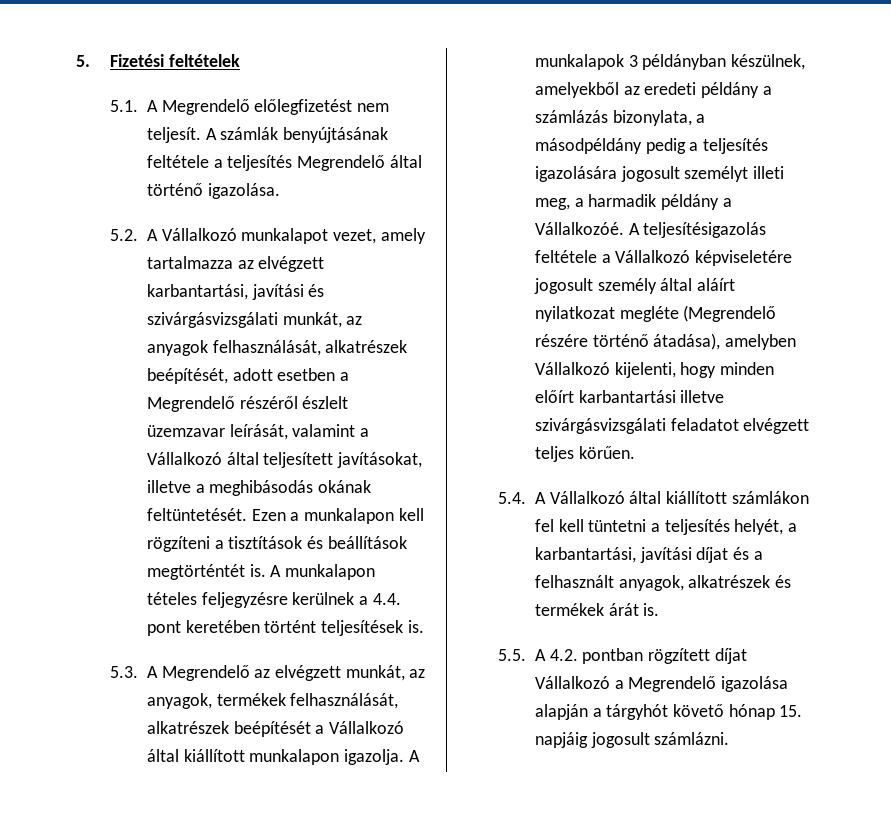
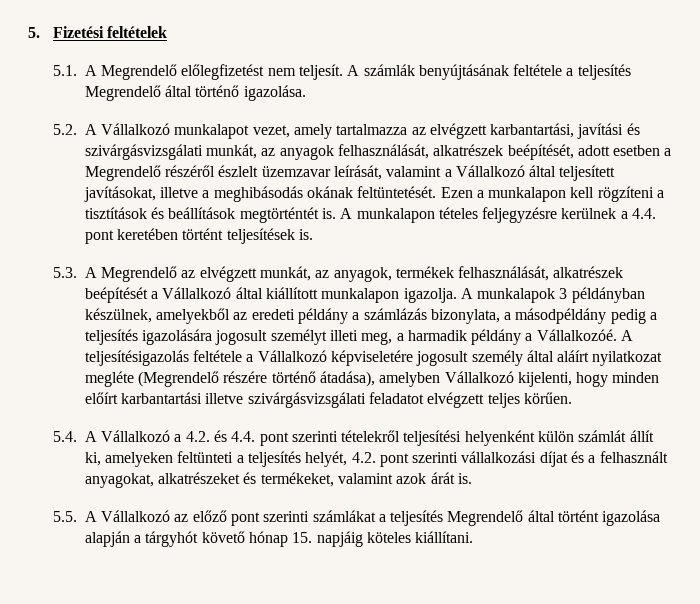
- 5.4. A Vállalkozó által kiállított számlákon fel kell tüntetni a teljesítés helyét, a karbantartási, javítási díjat és a felhasznált anyagok, alkatrészek és termékek árát is.
- 5.5. A 4.2. pontban rögzített díjat Vállalkozó a Megrendelő igazolása alapján a tárgyhót követő hónap 15. napjáig jogosult számlázni.
+ 5.4. A Vállalkozó a 4.2. és 4.4. pont szerinti tételekről teljesítési helyenként külön számlát állít ki, amelyeken feltünteti a teljesítés helyét, 4.2. pont szerinti vállalkozási díjat és a felhasznált anyagokat, alkatrészeket és termékeket, valamint azok árát is.
+ 5.5. A Vállalkozó az előző pont szerinti számlákat a teljesítés Megrendelő által történt igazolása alapján a tárgyhót követő hónap 15. napjáig köteles kiállítani.

